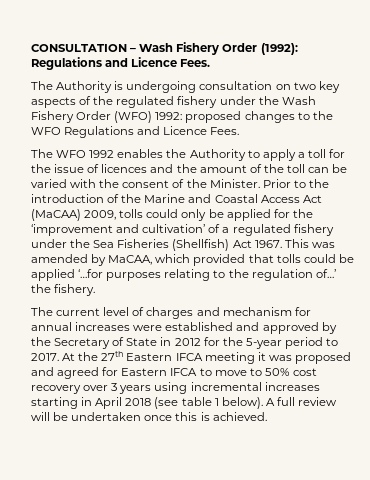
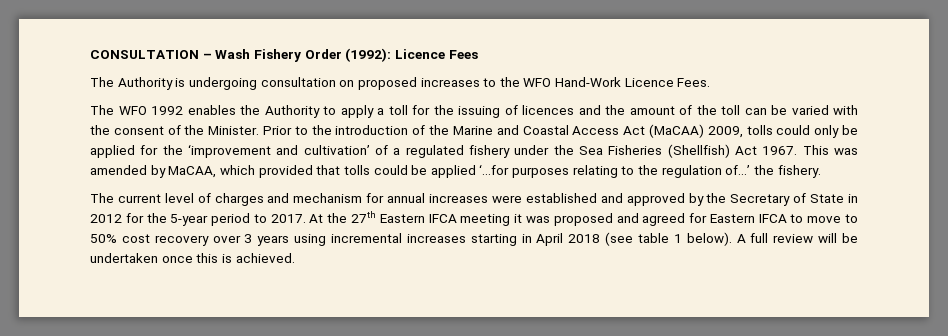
- CONSULTATION – Wash Fishery Order (1992): Regulations and Licence Fees.
+ CONSULTATION – Wash Fishery Order (1992): Licence Fees
- The Authority is undergoing consultation on two key aspects of the regulated fishery under the Wash Fishery Order (WFO) 1992: proposed changes to the WFO Regulations and Licence Fees.
+ The Authority is undergoing consultation on proposed increases to the WFO Hand-Work Licence Fees.
- The WFO 1992 enables the Authority to apply a toll for the issue of licences and the amount of the toll can be varied with the consent of the Minister.
+ The WFO 1992 enables the Authority to apply a toll for the issuing of licences and the amount of the toll can be varied with the consent of the Minister.

